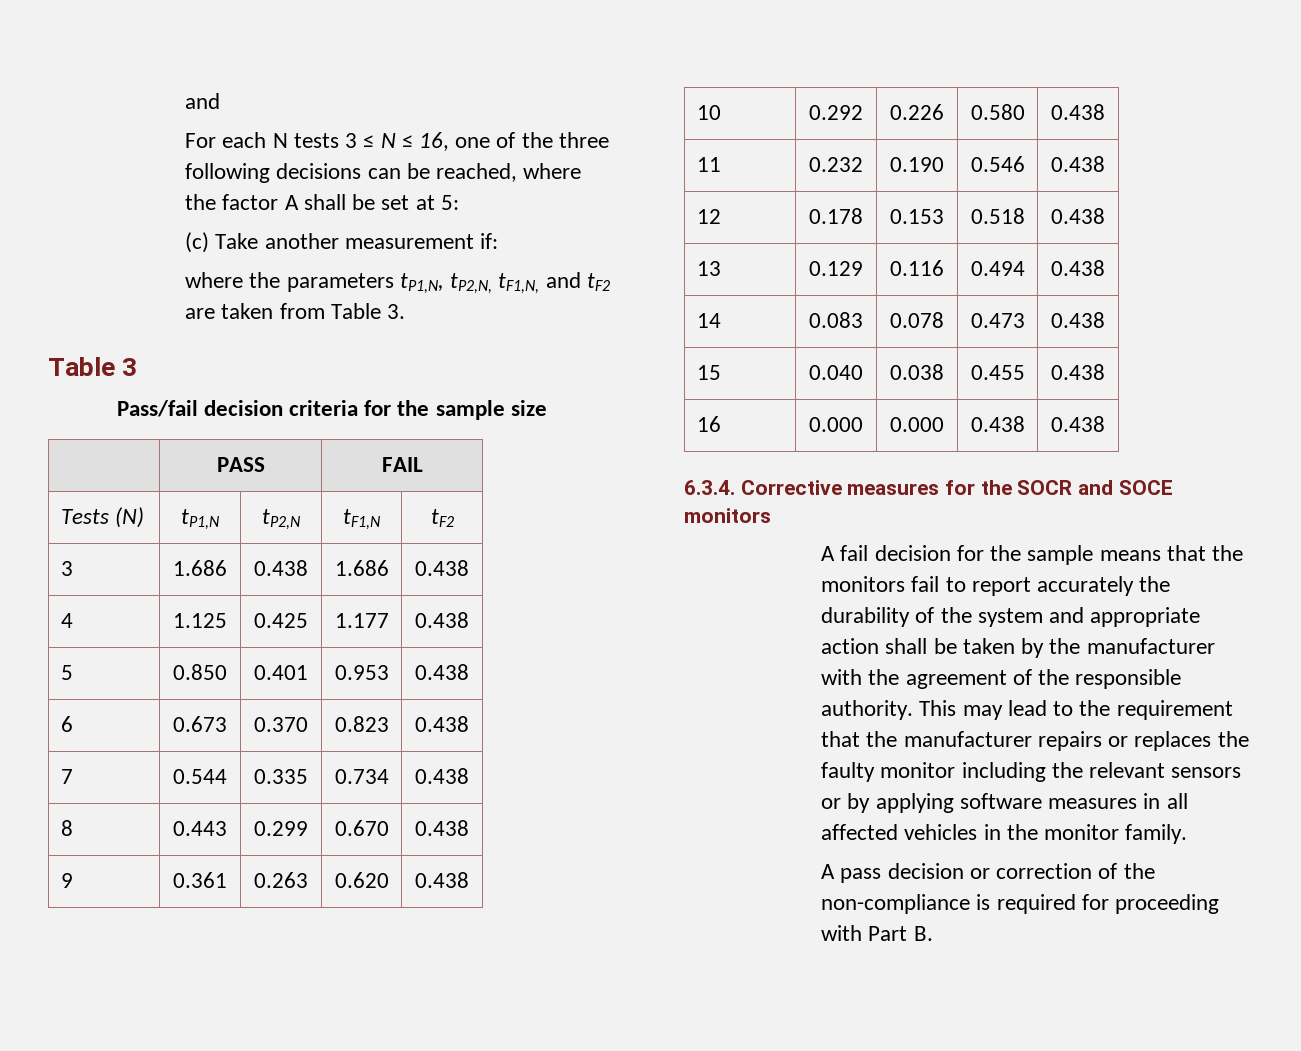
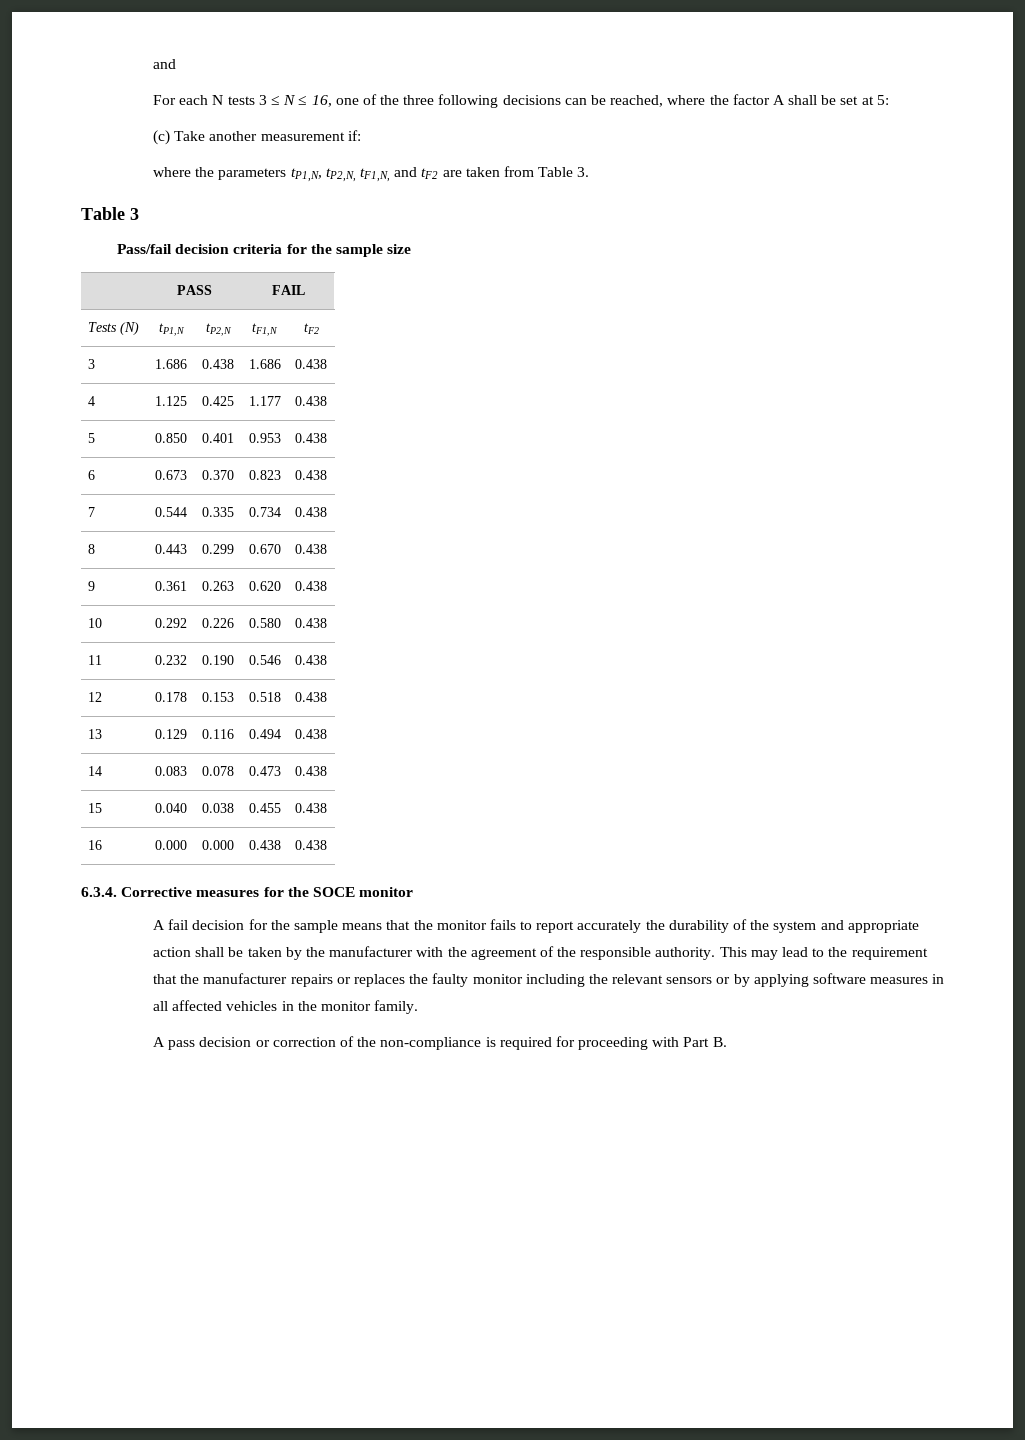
- 6.3.4. Corrective measures for the SOCR and SOCE monitors
+ 6.3.4. Corrective measures for the SOCE monitor
- A fail decision for the sample means that the monitors fail to report accurately the durability of the system and appropriate action shall be taken by the manufacturer with the agreement of the responsible authority.
+ A fail decision for the sample means that the monitor fails to report accurately the durability of the system and appropriate action shall be taken by the manufacturer with the agreement of the responsible authority.

